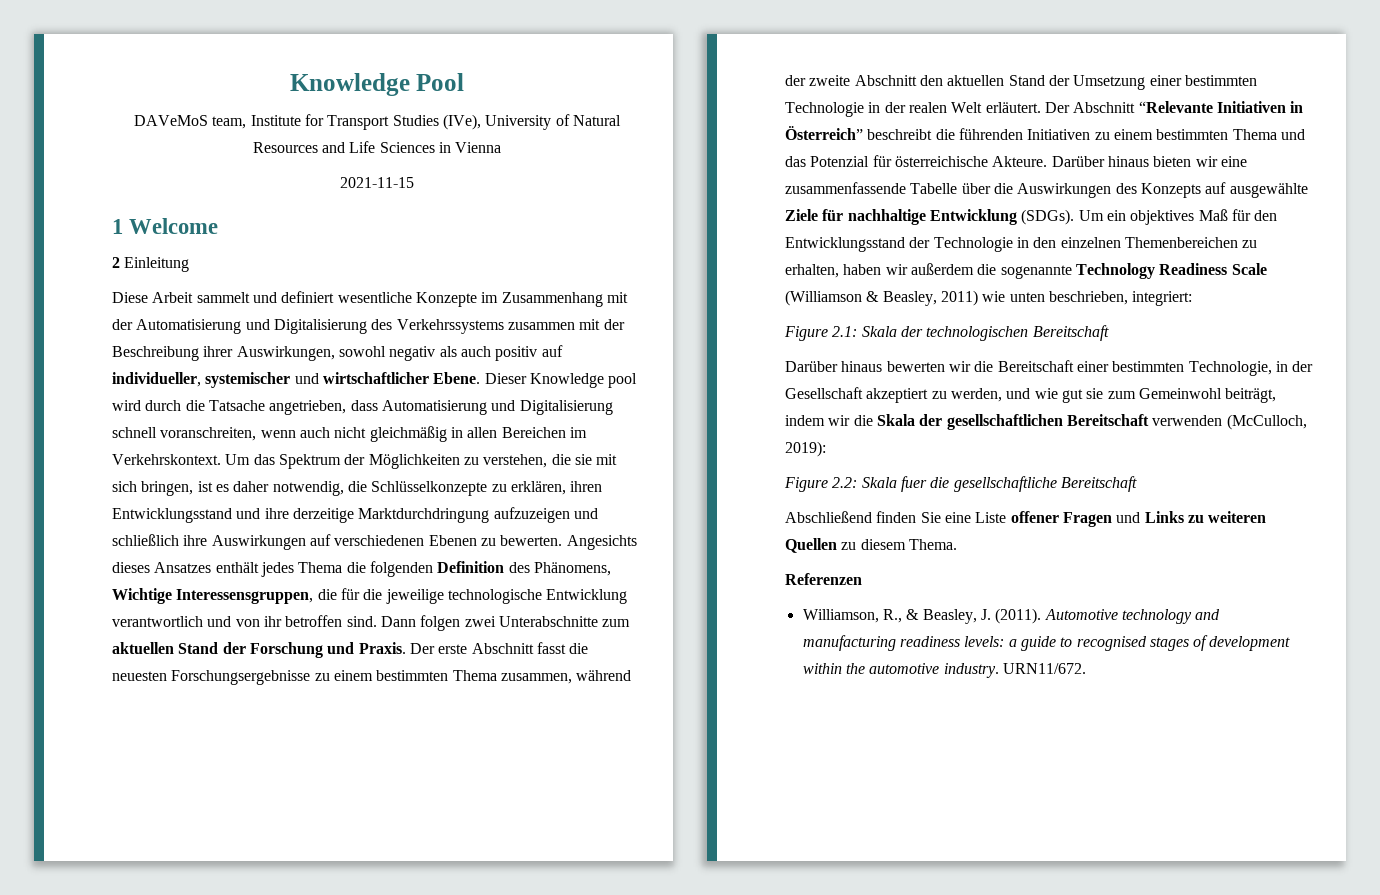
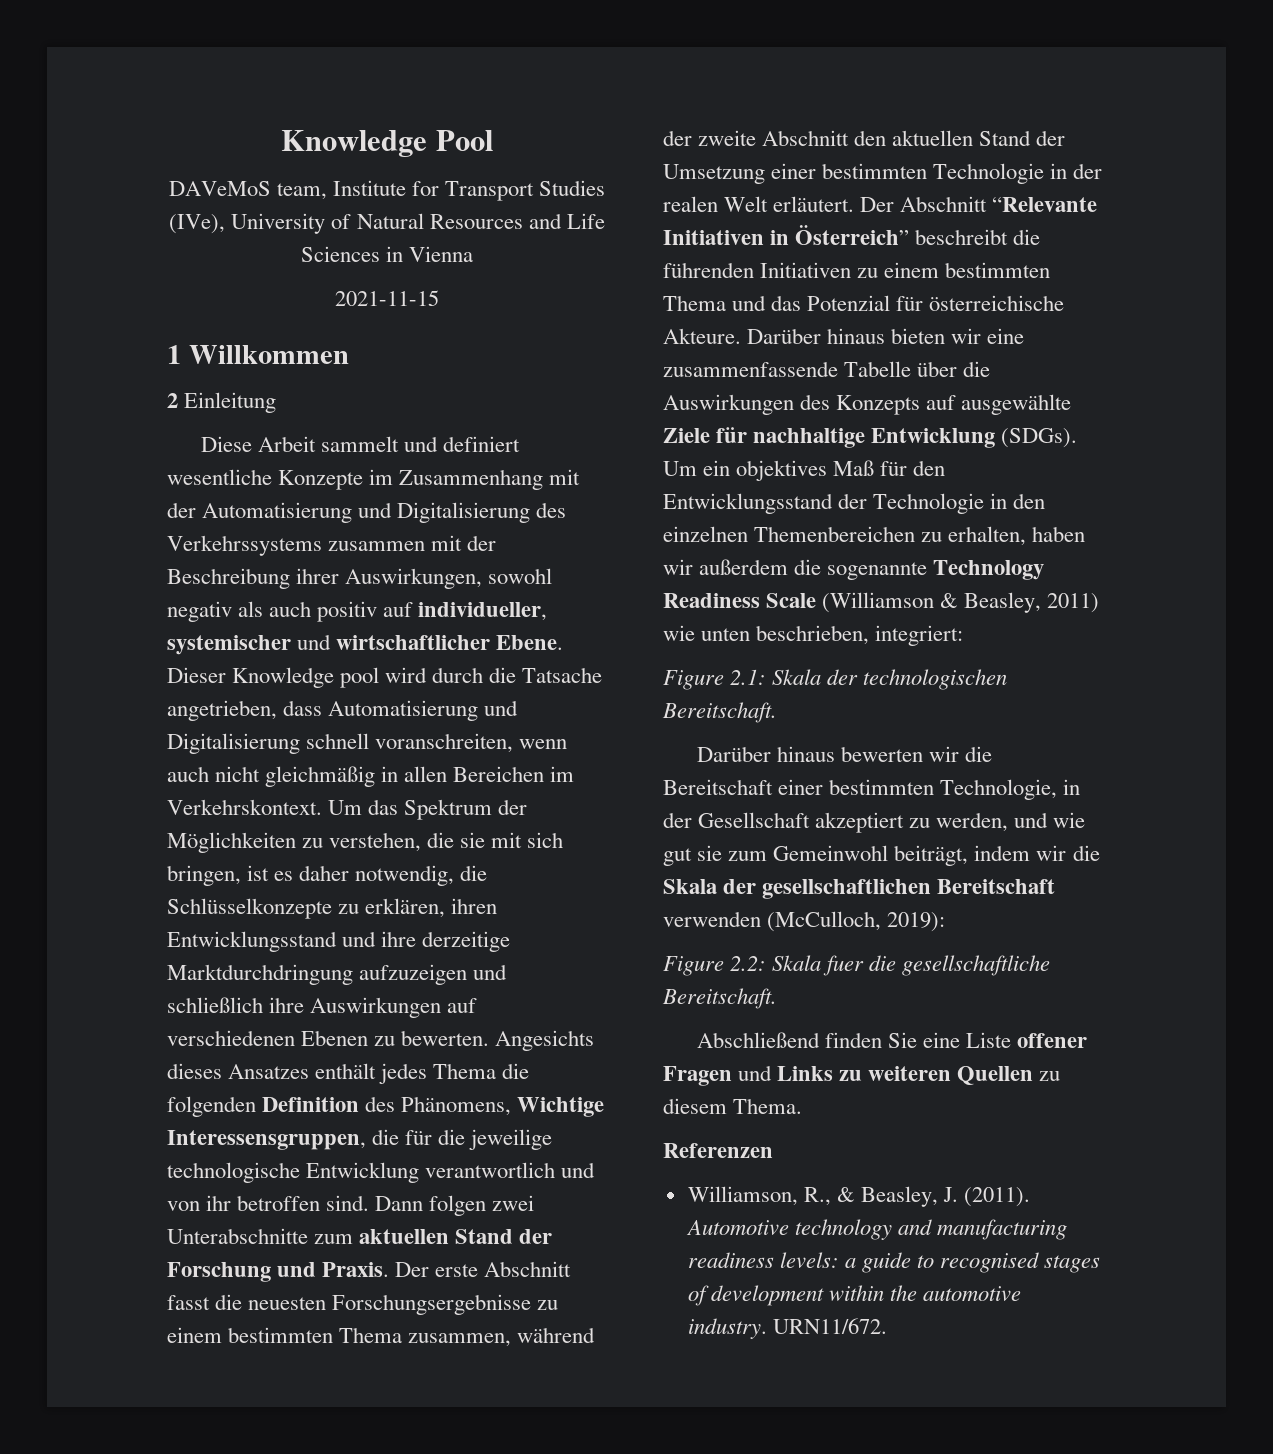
- 1 Welcome
+ 1 Willkommen
- Figure 2.1: Skala der technologischen Bereitschaft
+ Figure 2.1: Skala der technologischen Bereitschaft.
- Figure 2.2: Skala fuer die gesellschaftliche Bereitschaft
+ Figure 2.2: Skala fuer die gesellschaftliche Bereitschaft.

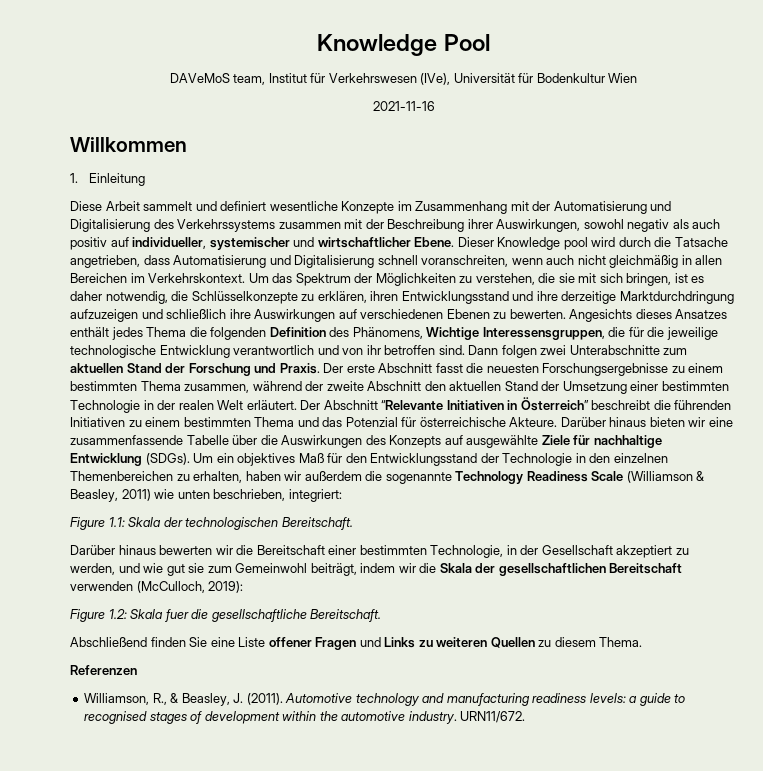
- DAVeMoS team, Institute for Transport Studies (IVe), University of Natural Resources and Life Sciences in Vienna
- 2021-11-15
- 1 Willkommen
+ DAVeMoS team, Institut für Verkehrswesen (IVe), Universität für Bodenkultur Wien
+ 2021-11-16
+ Willkommen
- 2 Einleitung
+ 1. Einleitung
- Figure 2.1: Skala der technologischen Bereitschaft.
+ Figure 1.1: Skala der technologischen Bereitschaft.
- Figure 2.2: Skala fuer die gesellschaftliche Bereitschaft.
+ Figure 1.2: Skala fuer die gesellschaftliche Bereitschaft.

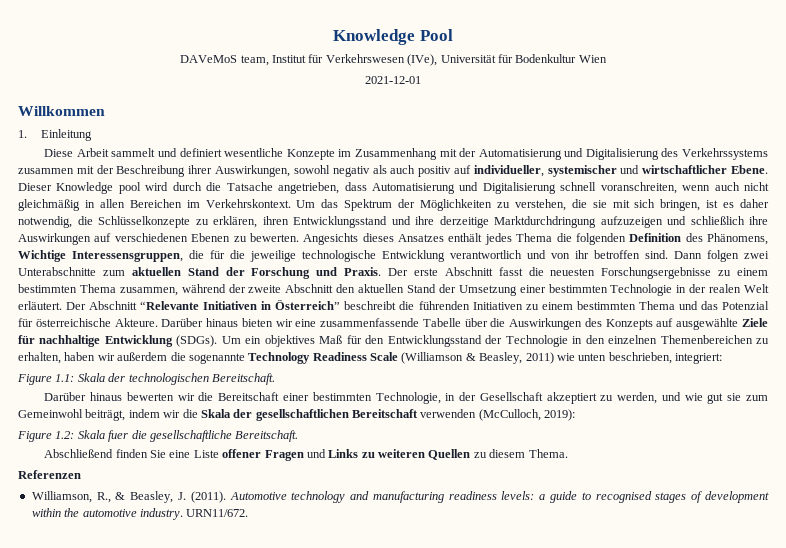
- 2021-11-16
+ 2021-12-01

